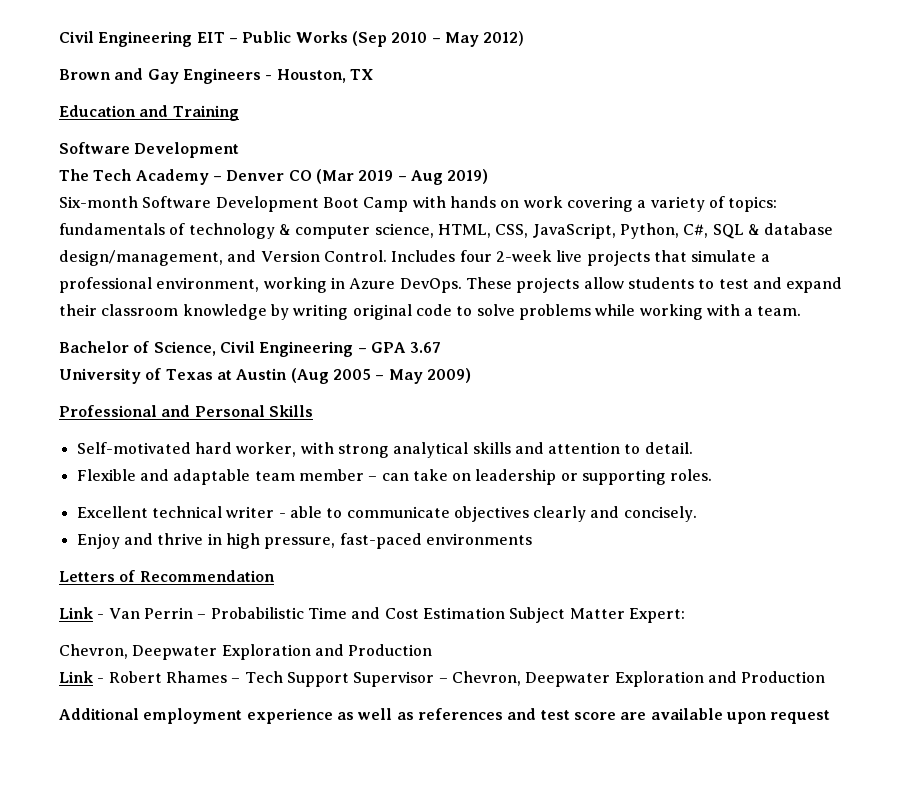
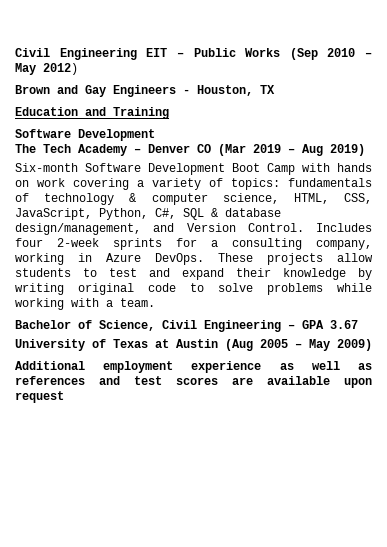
- Includes four 2-week live projects that simulate a professional environment, working in Azure DevOps.
+ Includes four 2-week sprints for a consulting company, working in Azure DevOps.
- These projects allow students to test and expand their classroom knowledge by writing original code to solve problems while working with a team.
+ These projects allow students to test and expand their knowledge by writing original code to solve problems while working with a team.
- Professional and Personal Skills
- Self-motivated hard worker, with strong analytical skills and attention to detail.
- Flexible and adaptable team member – can take on leadership or supporting roles.
- Excellent technical writer - able to communicate objectives clearly and concisely.
- Enjoy and thrive in high pressure, fast-paced environments
- Letters of Recommendation
- Link - Van Perrin – Probabilistic Time and Cost Estimation Subject Matter Expert:
- Chevron, Deepwater Exploration and Production
- Link - Robert Rhames – Tech Support Supervisor – Chevron, Deepwater Exploration and Production
- Additional employment experience as well as references and test score are available upon request
+ Additional employment experience as well as references and test scores are available upon request

